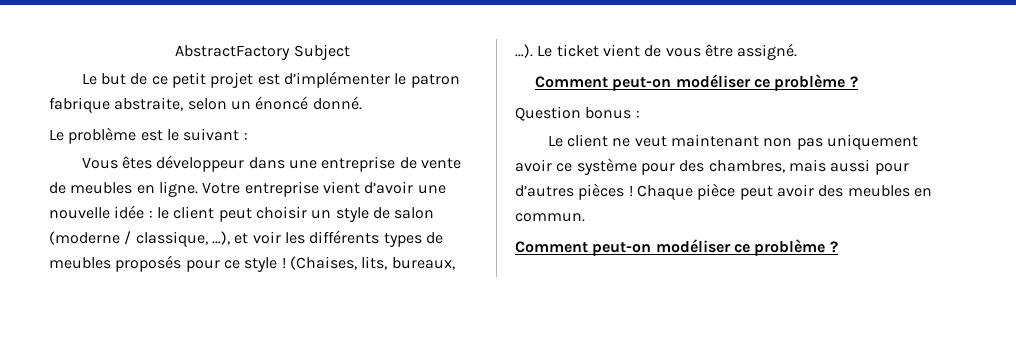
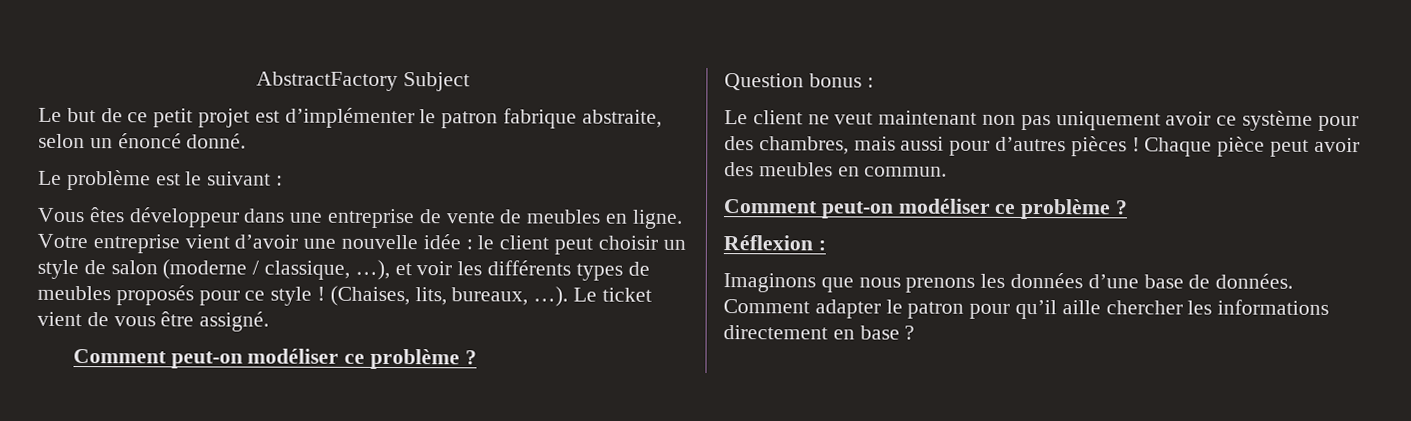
+ Réflexion :
+ Imaginons que nous prenons les données d’une base de données. Comment adapter le patron pour qu’il aille chercher les informations directement en base ?

